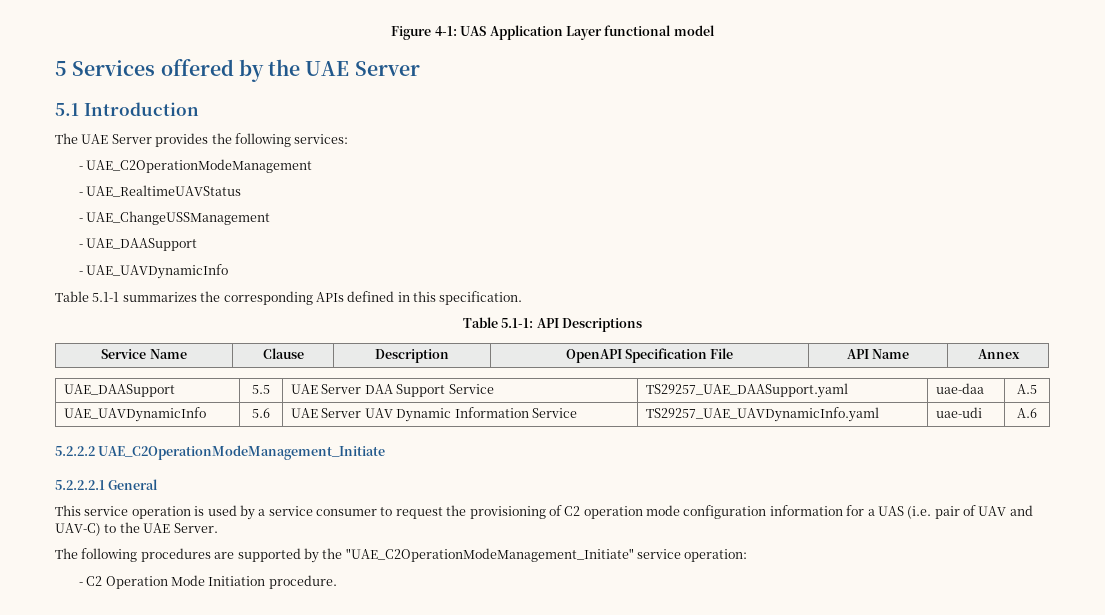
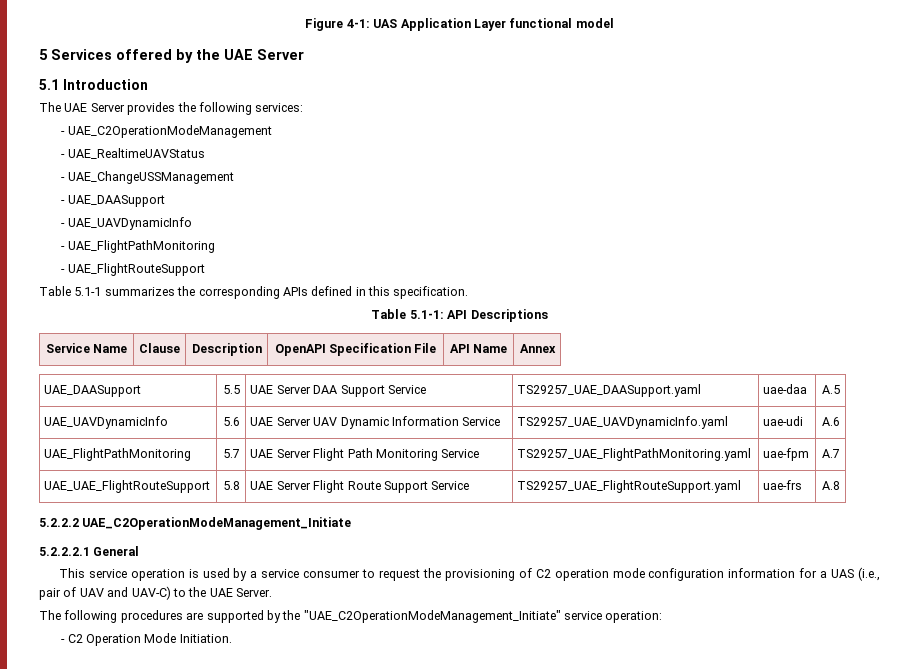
+ - UAE_FlightPathMonitoring
+ - UAE_FlightRouteSupport
+ UAE_FlightPathMonitoring | 5.7 | UAE Server Flight Path Monitoring Service | TS29257_UAE_FlightPathMonitoring.yaml | uae-fpm | A.7
+ UAE_UAE_FlightRouteSupport | 5.8 | UAE Server Flight Route Support Service | TS29257_UAE_FlightRouteSupport.yaml | uae-frs | A.8
- This service operation is used by a service consumer to request the provisioning of C2 operation mode configuration information for a UAS (i.e. pair of UAV and UAV-C) to the UAE Server.
+ This service operation is used by a service consumer to request the provisioning of C2 operation mode configuration information for a UAS (i.e., pair of UAV and UAV-C) to the UAE Server.
- - C2 Operation Mode Initiation procedure.
+ - C2 Operation Mode Initiation.

